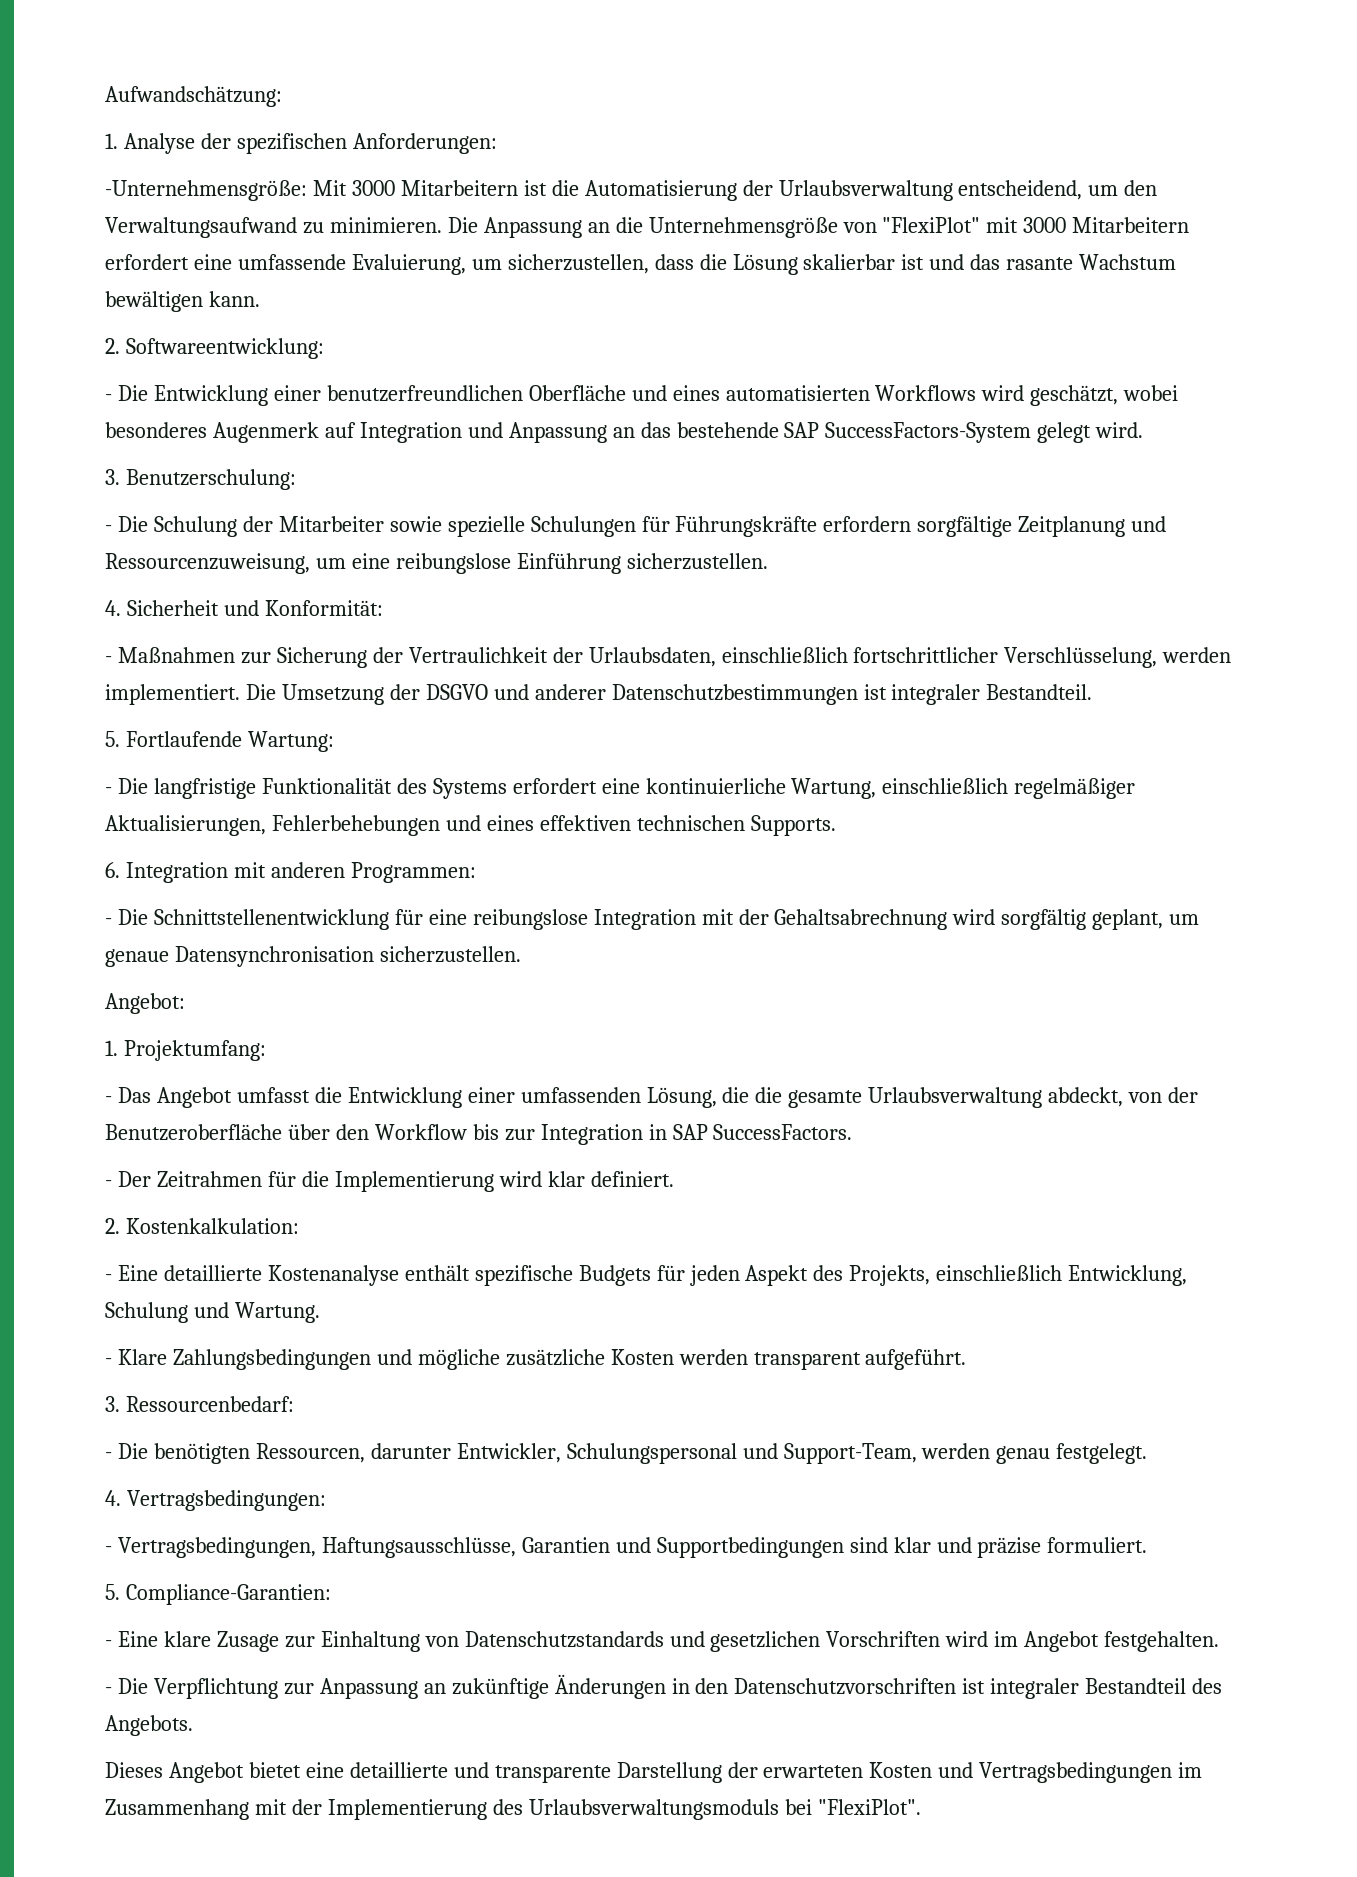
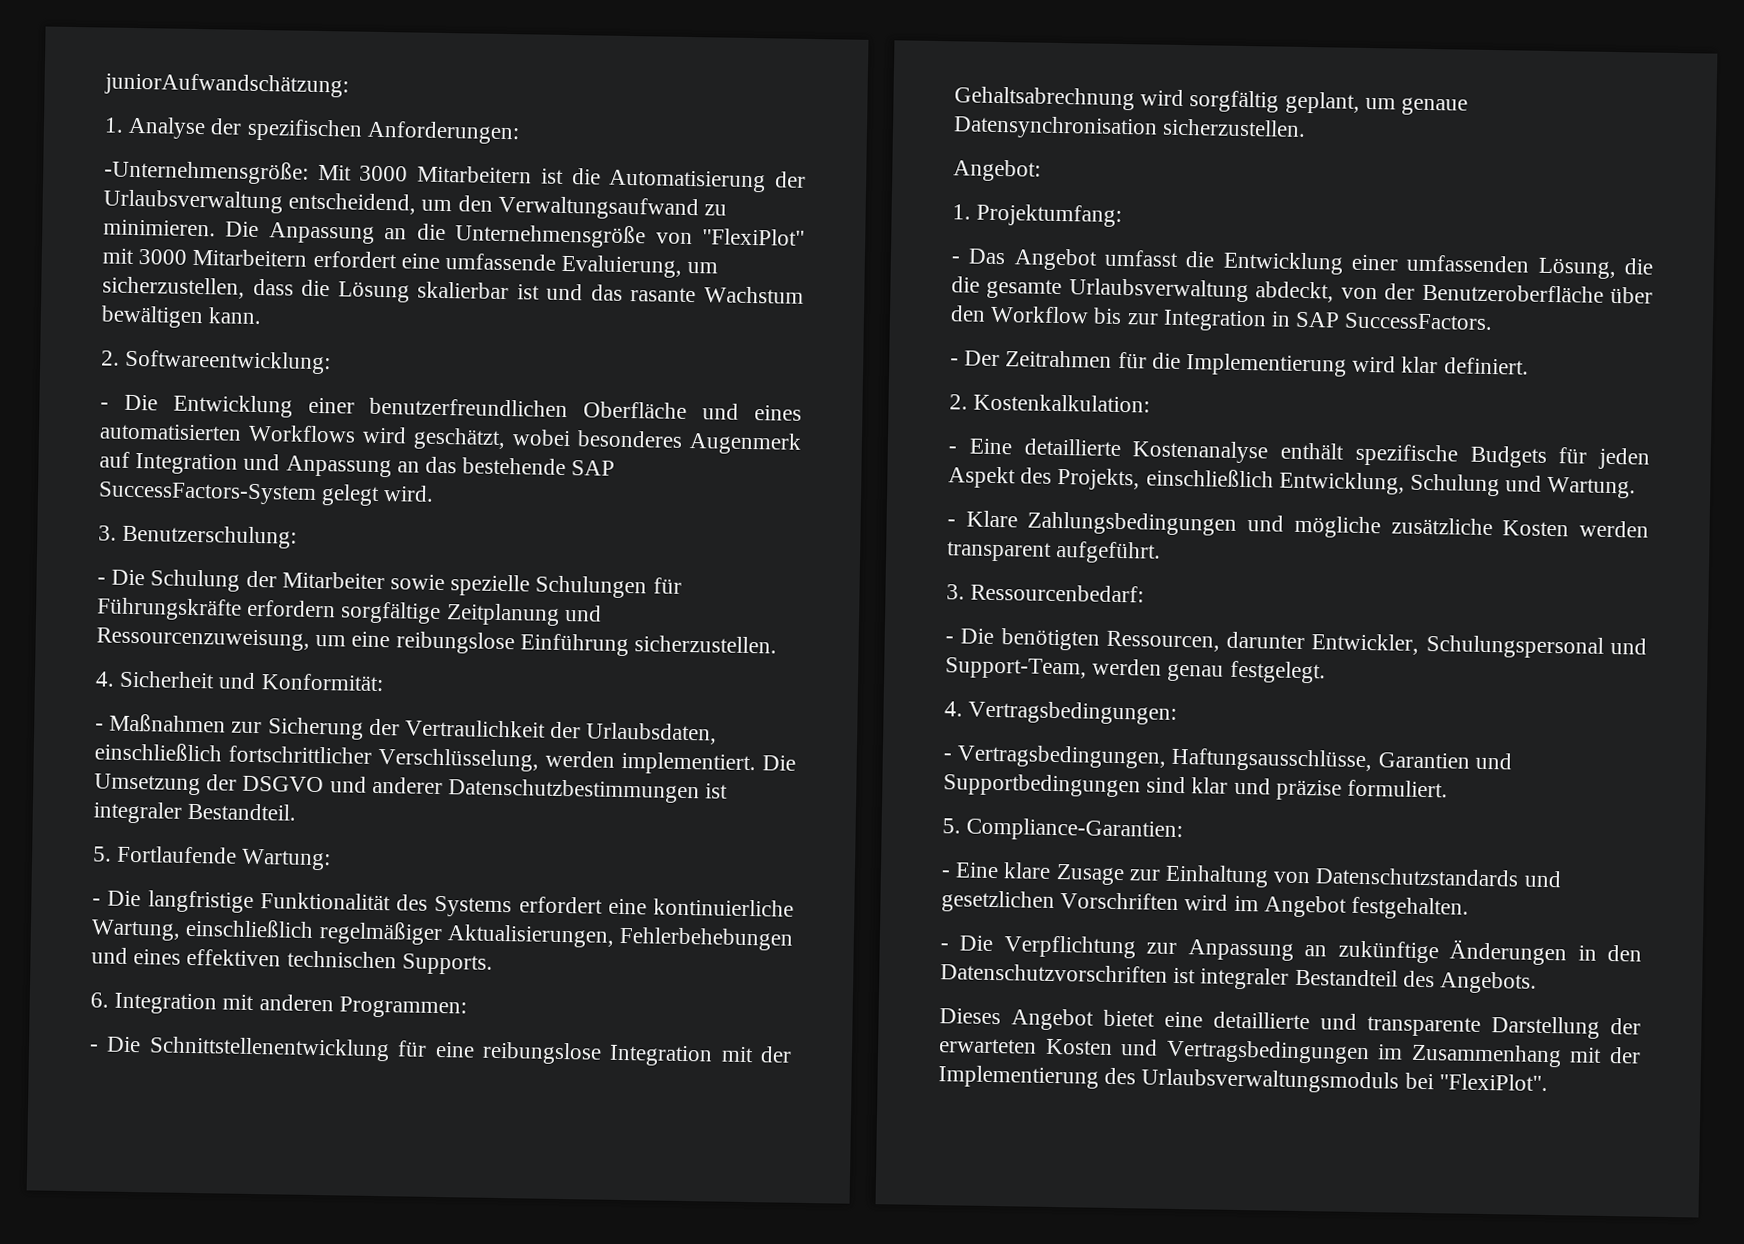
- Aufwandschätzung:
+ juniorAufwandschätzung:

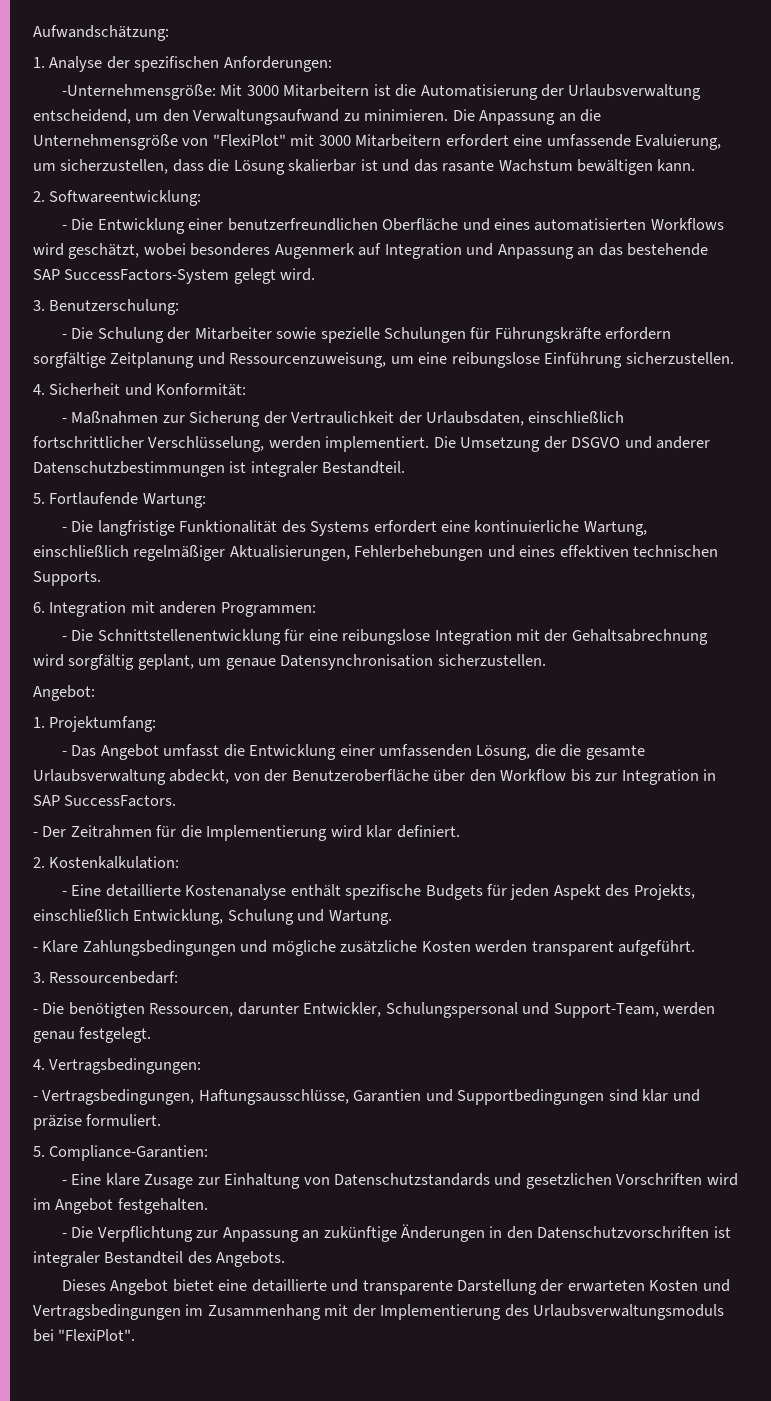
- juniorAufwandschätzung:
+ Aufwandschätzung:

